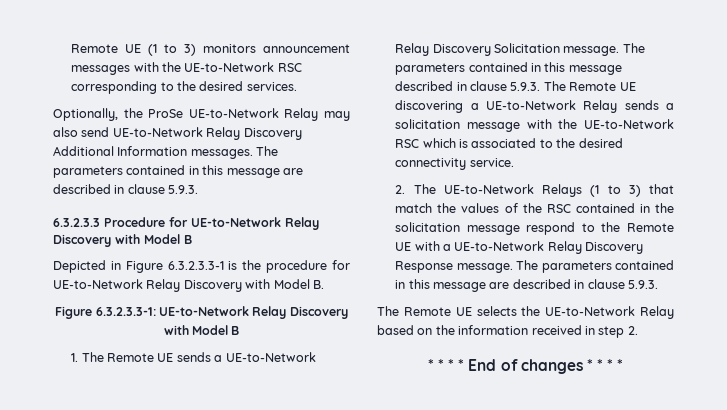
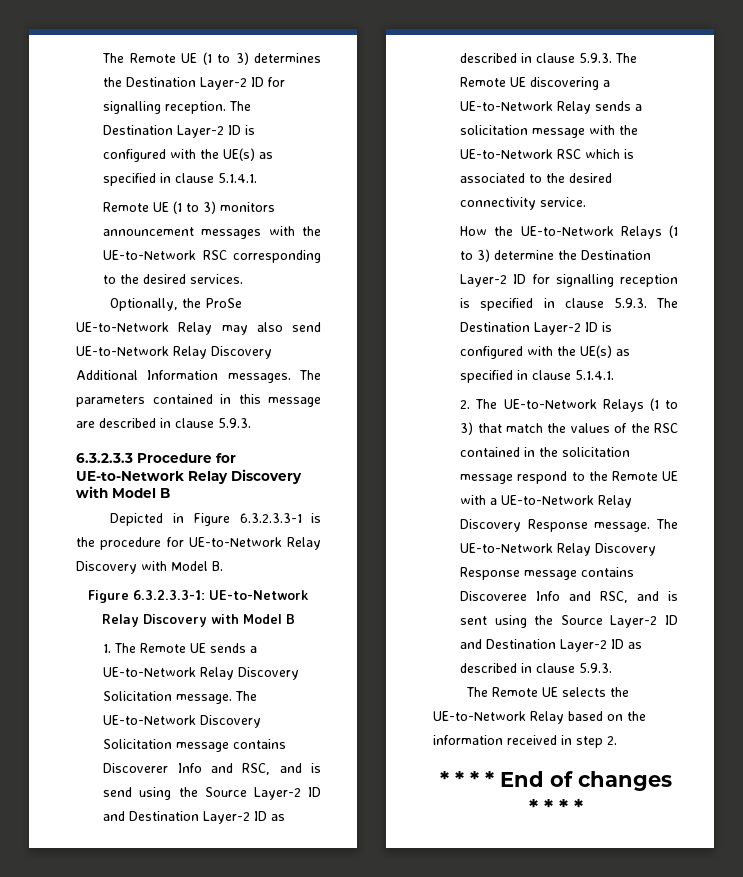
+ The Remote UE (1 to 3) determines the Destination Layer-2 ID for signalling reception. The Destination Layer-2 ID is configured with the UE(s) as specified in clause 5.1.4.1.
- The parameters contained in this message described in clause 5.9.3. The Remote UE discovering a UE-to-Network Relay sends a solicitation message with the UE-to-Network RSC which is associated to the desired connectivity service.
+ The UE-to-Network Discovery Solicitation message contains Discoverer Info and RSC, and is send using the Source Layer-2 ID and Destination Layer-2 ID as described in clause 5.9.3. The Remote UE discovering a UE-to-Network Relay sends a solicitation message with the UE-to-Network RSC which is associated to the desired connectivity service.
+ How the UE-to-Network Relays (1 to 3) determine the Destination Layer-2 ID for signalling reception is specified in clause 5.9.3. The Destination Layer-2 ID is configured with the UE(s) as specified in clause 5.1.4.1.
- 2. The UE-to-Network Relays (1 to 3) that match the values of the RSC contained in the solicitation message respond to the Remote UE with a UE-to-Network Relay Discovery Response message. The parameters contained in this message are described in clause 5.9.3.
+ 2. The UE-to-Network Relays (1 to 3) that match the values of the RSC contained in the solicitation message respond to the Remote UE with a UE-to-Network Relay Discovery Response message. The UE-to-Network Relay Discovery Response message contains Discoveree Info and RSC, and is sent using the Source Layer-2 ID and Destination Layer-2 ID as described in clause 5.9.3.

